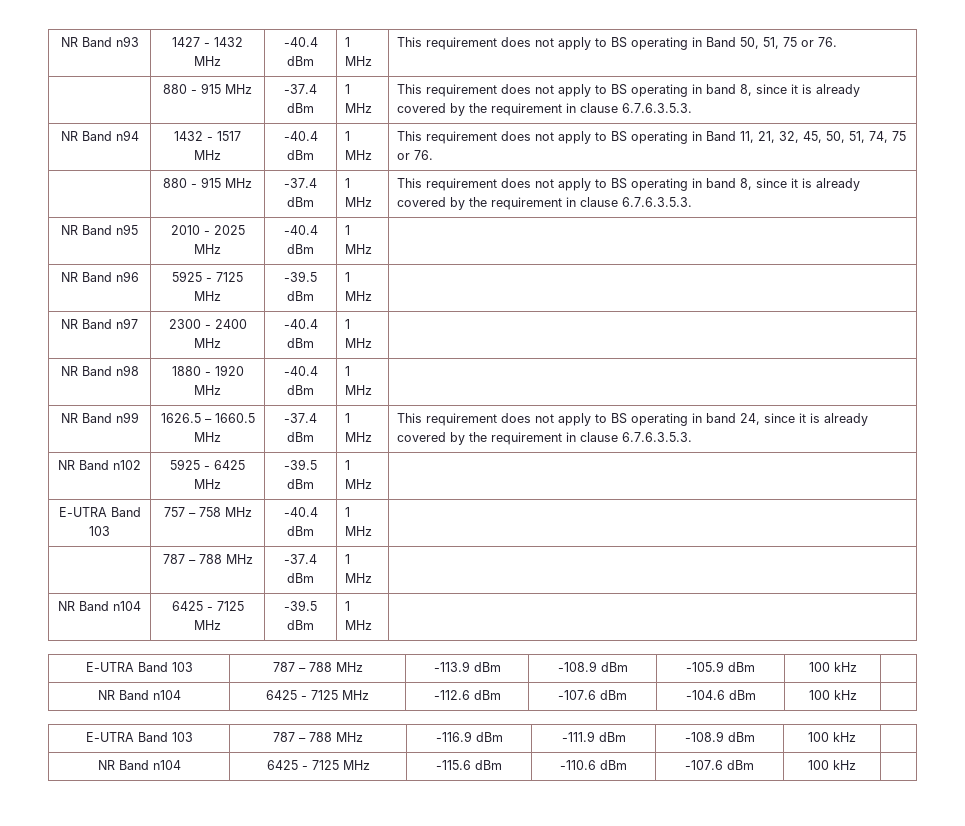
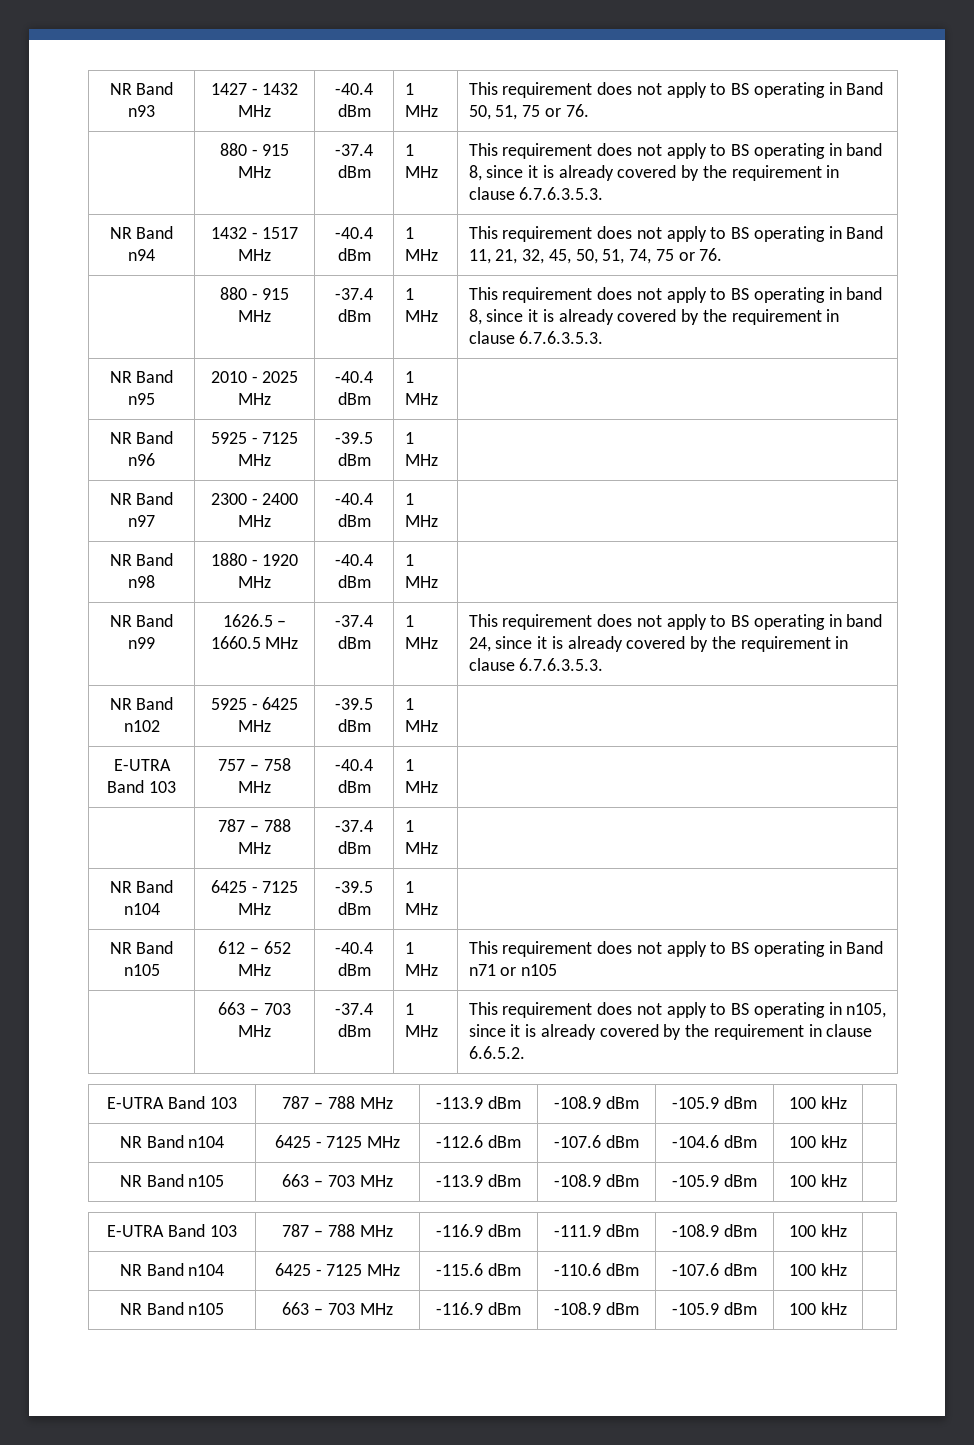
+ NR Band n105 | 612 – 652 MHz | -40.4 dBm | 1 MHz | This requirement does not apply to BS operating in Band n71 or n105
+ | 663 – 703 MHz | -37.4 dBm | 1 MHz | This requirement does not apply to BS operating in n105, since it is already covered by the requirement in clause 6.6.5.2.
+ NR Band n105 | 663 – 703 MHz | -113.9 dBm | -108.9 dBm | -105.9 dBm | 100 kHz |
+ NR Band n105 | 663 – 703 MHz | -116.9 dBm | -108.9 dBm | -105.9 dBm | 100 kHz |

